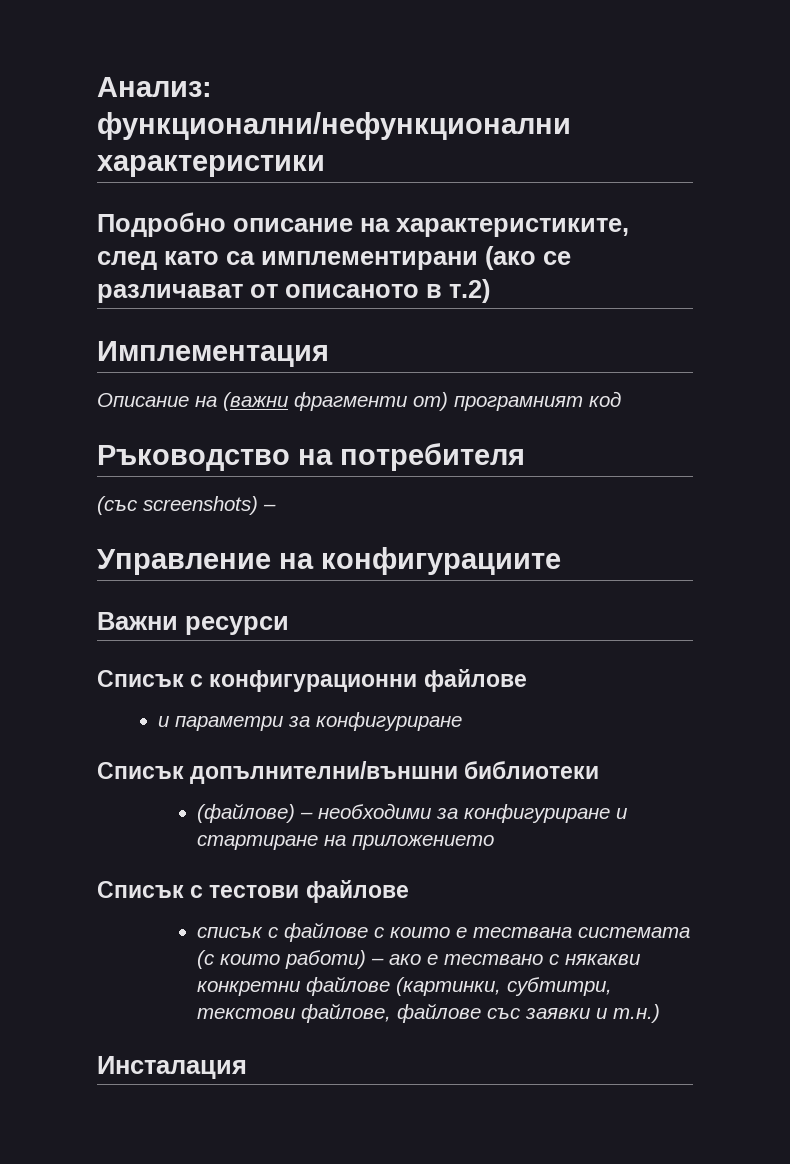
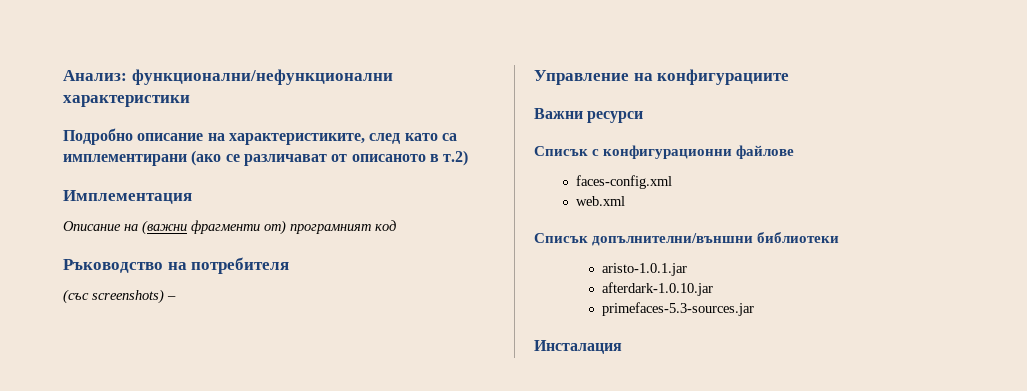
- и параметри за конфигуриране
+ faces-config.xml
+ web.xml
- (файлове) – необходими за конфигуриране и стартиране на приложението
- Списък с тестови файлове
- списък с файлове с които е тествана системата (с които работи) – ако е тествано с някакви конкретни файлове (картинки, субтитри, текстови файлове, файлове със заявки и т.н.)
+ aristo-1.0.1.jar
+ afterdark-1.0.10.jar
+ primefaces-5.3-sources.jar

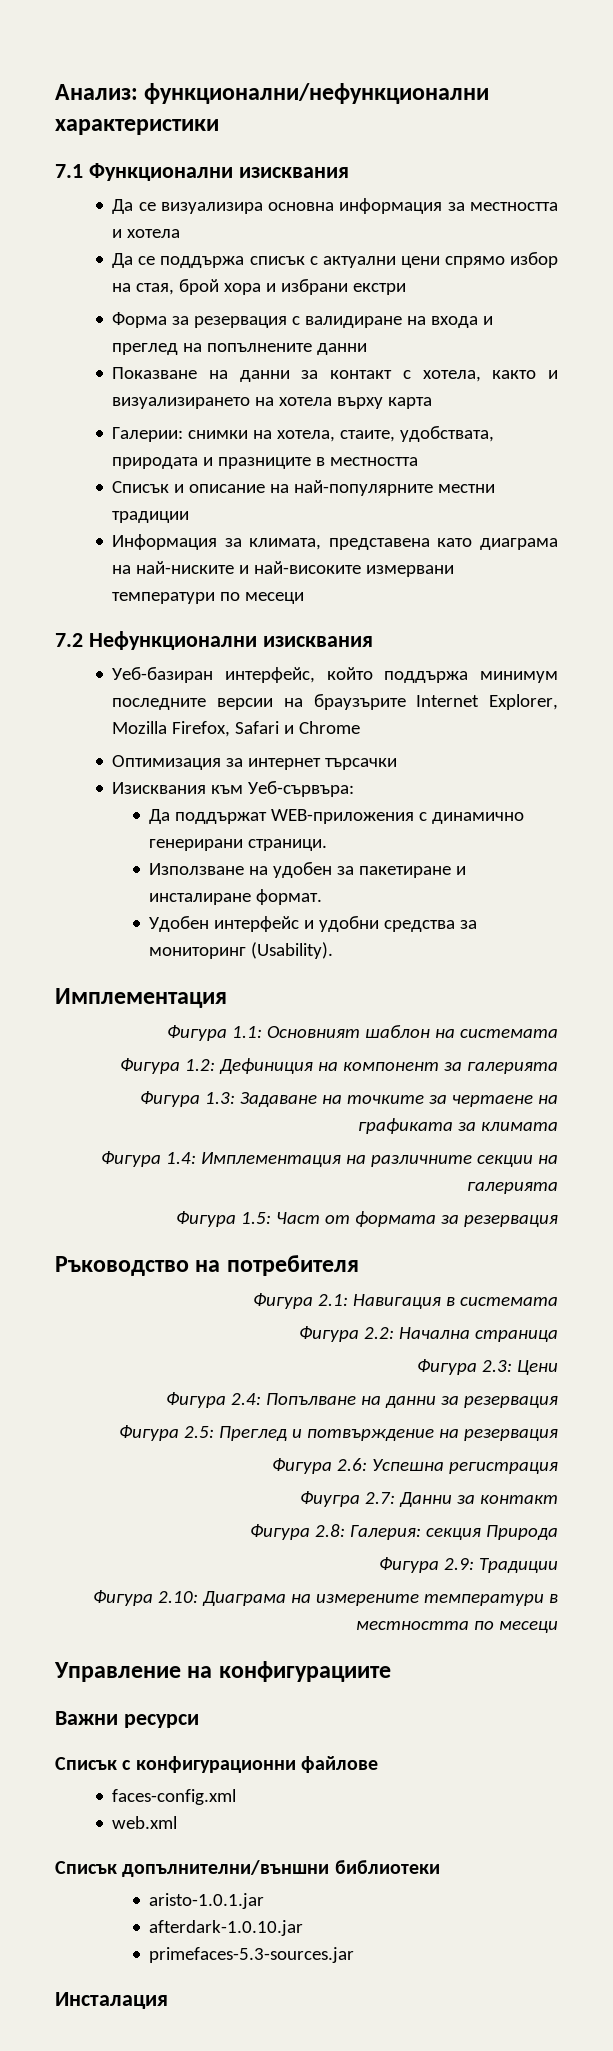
- Подробно описание на характеристиките, след като са имплементирани (ако се различават от описаното в т.2)
+ 7.1 Функционални изисквания
+ Да се визуализира основна информация за местността и хотела
+ Да се поддържа списък с актуални цени спрямо избор на стая, брой хора и избрани екстри
+ Форма за резервация с валидиране на входа и преглед на попълнените данни
+ Показване на данни за контакт с хотела, както и визуализирането на хотела върху карта
+ Галерии: снимки на хотела, стаите, удобствата, природата и празниците в местността
+ Списък и описание на най-популярните местни традиции
+ Информация за климата, представена като диаграма на най-ниските и най-високите измервани температури по месеци
+ 7.2 Нефункционални изисквания
+ Уеб-базиран интерфейс, който поддържа минимум последните версии на браузърите Internet Explorer, Mozilla Firefox, Safari и Chrome
+ Оптимизация за интернет търсачки
+ Изисквания към Уеб-сървъра:
+ Да поддържат WEB-приложения с динамично генерирани страници.
+ Използване на удобен за пакетиране и инсталиране формат.
+ Удобен интерфейс и удобни средства за мониторинг (Usability).
  Имплементация
- Описание на (важни фрагменти от) програмният код
+ Фигура 1.1: Основният шаблон на системата
+ Фигура 1.2: Дефиниция на компонент за галерията
+ Фигура 1.3: Задаване на точките за чертаене на графиката за климата
+ Фигура 1.4: Имплементация на различните секции на галерията
+ Фигура 1.5: Част от формата за резервация
  Ръководство на потребителя
- (със screenshots) –
+ Фигура 2.1: Навигация в системата
+ Фигура 2.2: Начална страница
+ Фигура 2.3: Цени
+ Фигура 2.4: Попълване на данни за резервация
+ Фигура 2.5: Преглед и потвърждение на резервация
+ Фигура 2.6: Успешна регистрация
+ Фиугра 2.7: Данни за контакт
+ Фигура 2.8: Галерия: секция Природа
+ Фигура 2.9: Традиции
+ Фигура 2.10: Диаграма на измерените температури в местността по месеци

